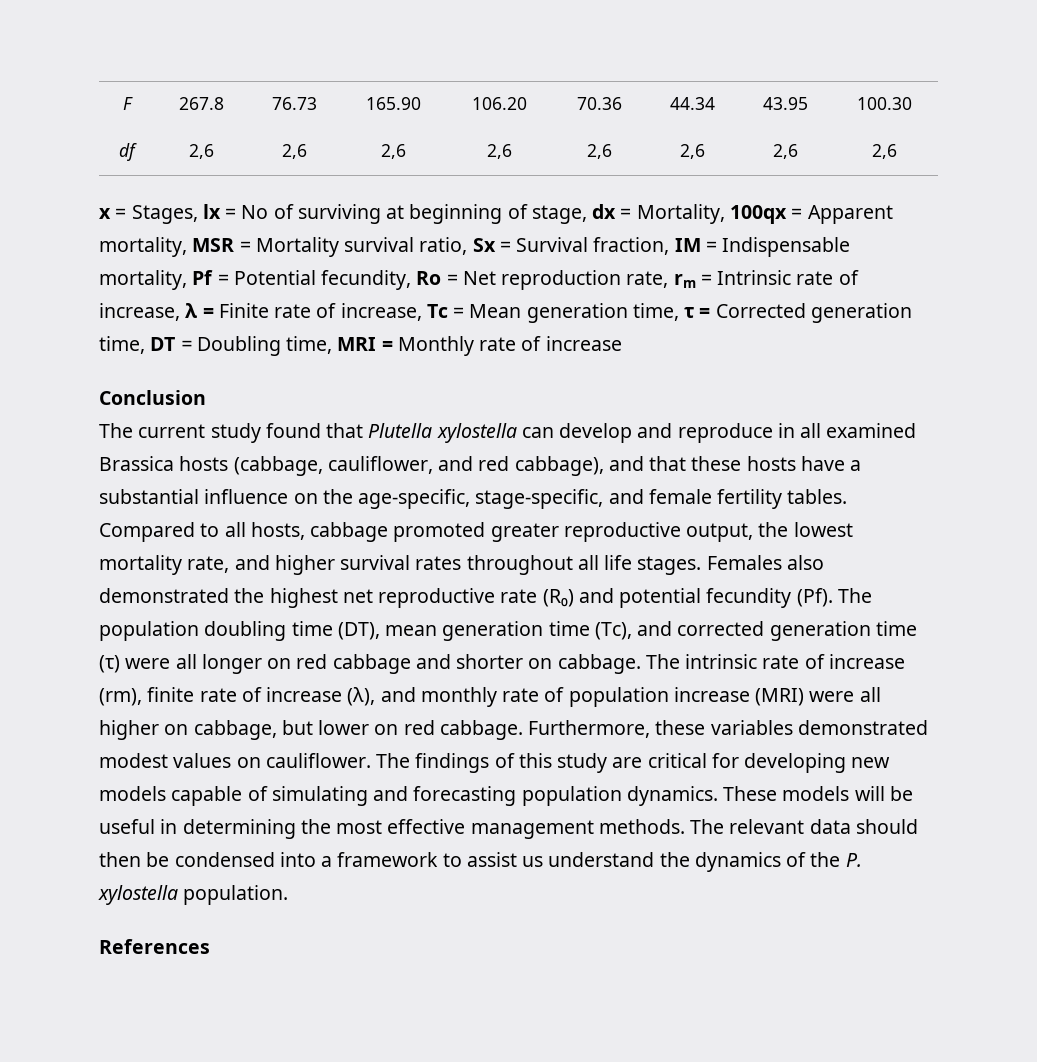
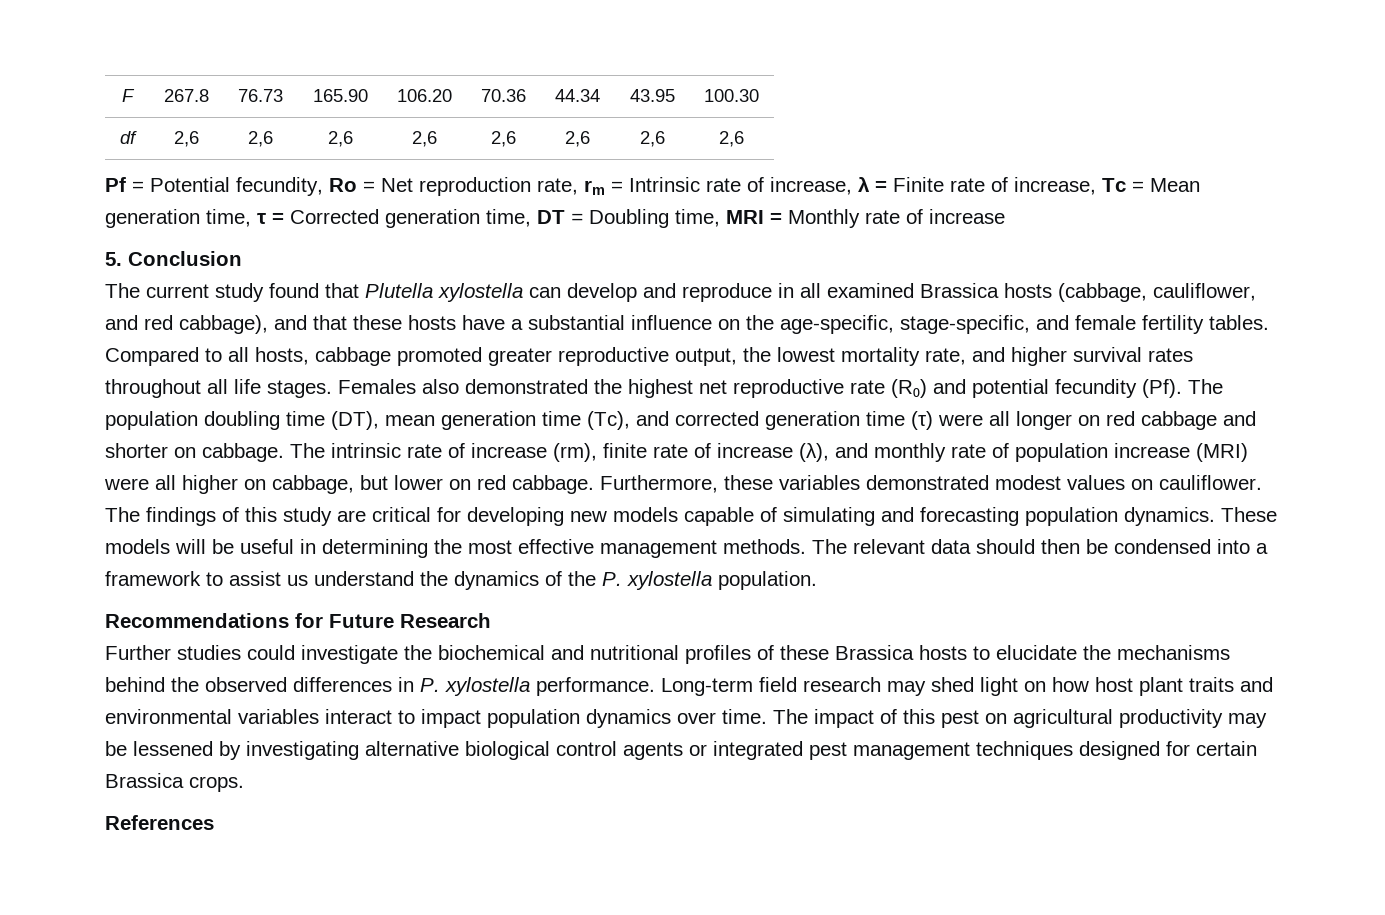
- x = Stages, lx = No of surviving at beginning of stage, dx = Mortality, 100qx = Apparent mortality, MSR = Mortality survival ratio, Sx = Survival fraction, IM = Indispensable mortality, Pf = Potential fecundity, Ro = Net reproduction rate, rm = Intrinsic rate of increase, λ = Finite rate of increase, Tc = Mean generation time, τ = Corrected generation time, DT = Doubling time, MRI = Monthly rate of increase
+ Pf = Potential fecundity, Ro = Net reproduction rate, rm = Intrinsic rate of increase, λ = Finite rate of increase, Tc = Mean generation time, τ = Corrected generation time, DT = Doubling time, MRI = Monthly rate of increase
- Conclusion
+ 5. Conclusion
+ Recommendations for Future Research
+ Further studies could investigate the biochemical and nutritional profiles of these Brassica hosts to elucidate the mechanisms behind the observed differences in P. xylostella performance. Long-term field research may shed light on how host plant traits and environmental variables interact to impact population dynamics over time. The impact of this pest on agricultural productivity may be lessened by investigating alternative biological control agents or integrated pest management techniques designed for certain Brassica crops.

